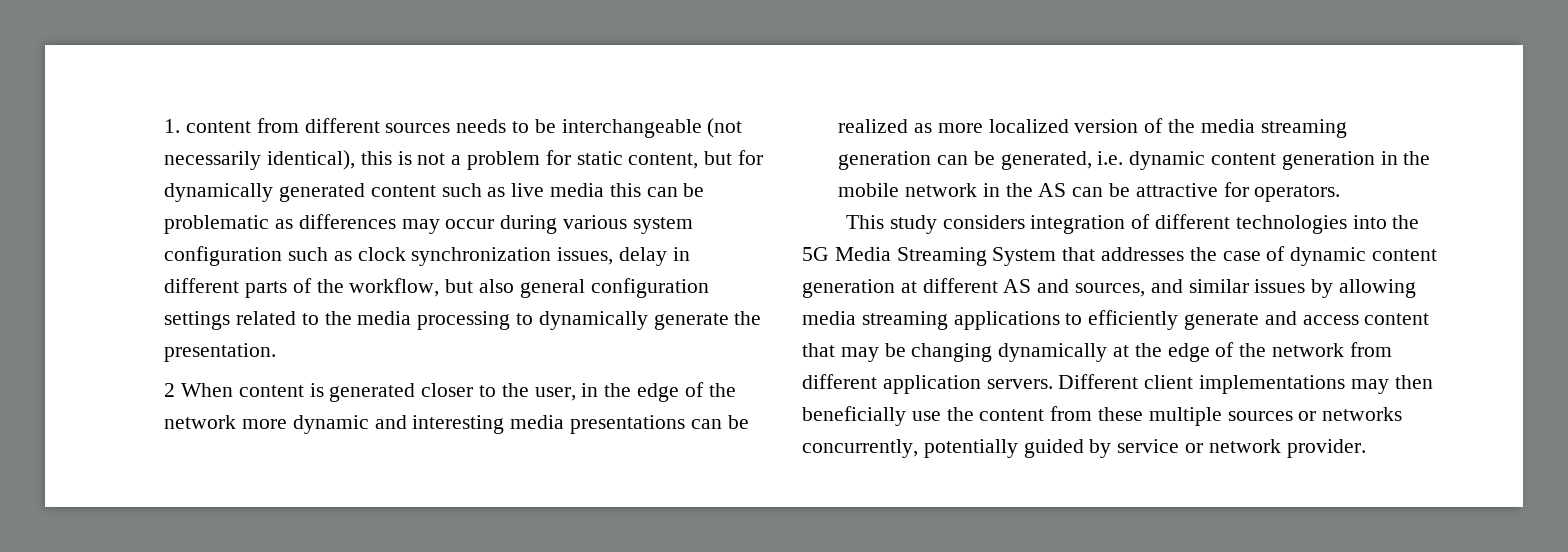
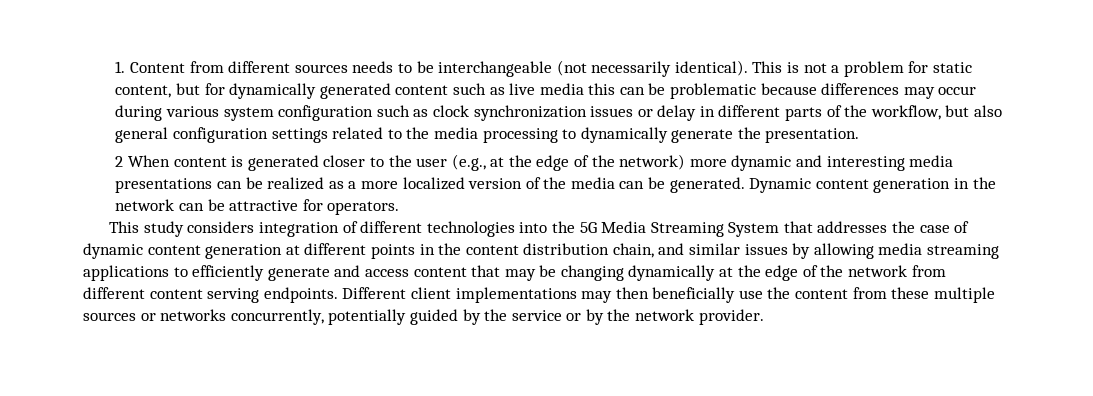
- 1. content from different sources needs to be interchangeable (not necessarily identical), this is not a problem for static content, but for dynamically generated content such as live media this can be problematic as differences may occur during various system configuration such as clock synchronization issues, delay in different parts of the workflow, but also general configuration settings related to the media processing to dynamically generate the presentation.
+ 1. Content from different sources needs to be interchangeable (not necessarily identical). This is not a problem for static content, but for dynamically generated content such as live media this can be problematic because differences may occur during various system configuration such as clock synchronization issues or delay in different parts of the workflow, but also general configuration settings related to the media processing to dynamically generate the presentation.
- 2 When content is generated closer to the user, in the edge of the network more dynamic and interesting media presentations can be realized as more localized version of the media streaming generation can be generated, i.e. dynamic content generation in the mobile network in the AS can be attractive for operators.
+ 2 When content is generated closer to the user (e.g., at the edge of the network) more dynamic and interesting media presentations can be realized as a more localized version of the media can be generated. Dynamic content generation in the network can be attractive for operators.
- This study considers integration of different technologies into the 5G Media Streaming System that addresses the case of dynamic content generation at different AS and sources, and similar issues by allowing media streaming applications to efficiently generate and access content that may be changing dynamically at the edge of the network from different application servers.
+ This study considers integration of different technologies into the 5G Media Streaming System that addresses the case of dynamic content generation at different points in the content distribution chain, and similar issues by allowing media streaming applications to efficiently generate and access content that may be changing dynamically at the edge of the network from different content serving endpoints.
- Different client implementations may then beneficially use the content from these multiple sources or networks concurrently, potentially guided by service or network provider.
+ Different client implementations may then beneficially use the content from these multiple sources or networks concurrently, potentially guided by the service or by the network provider.

